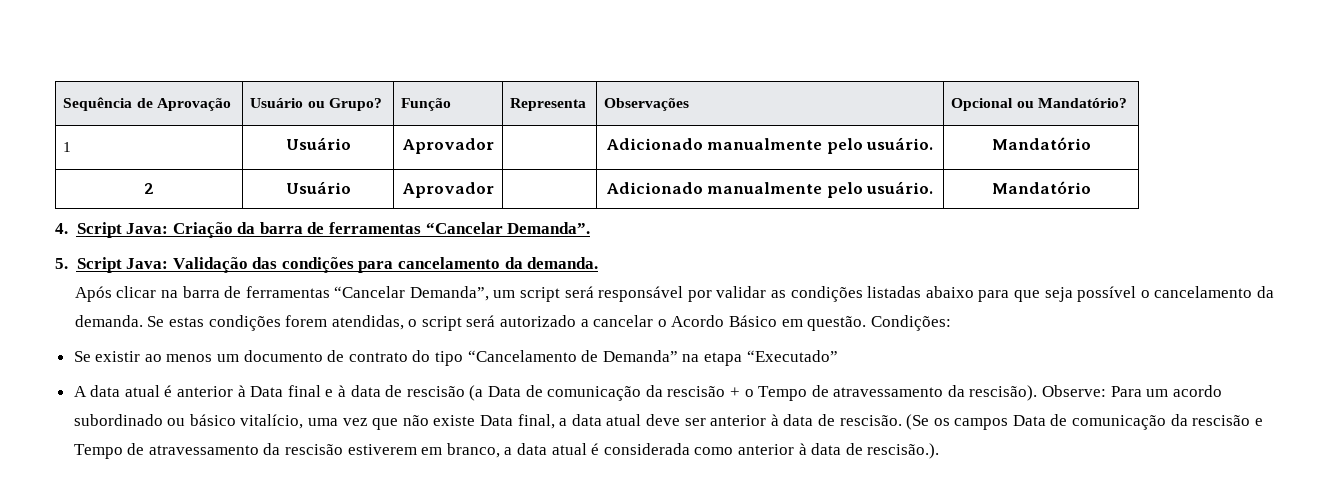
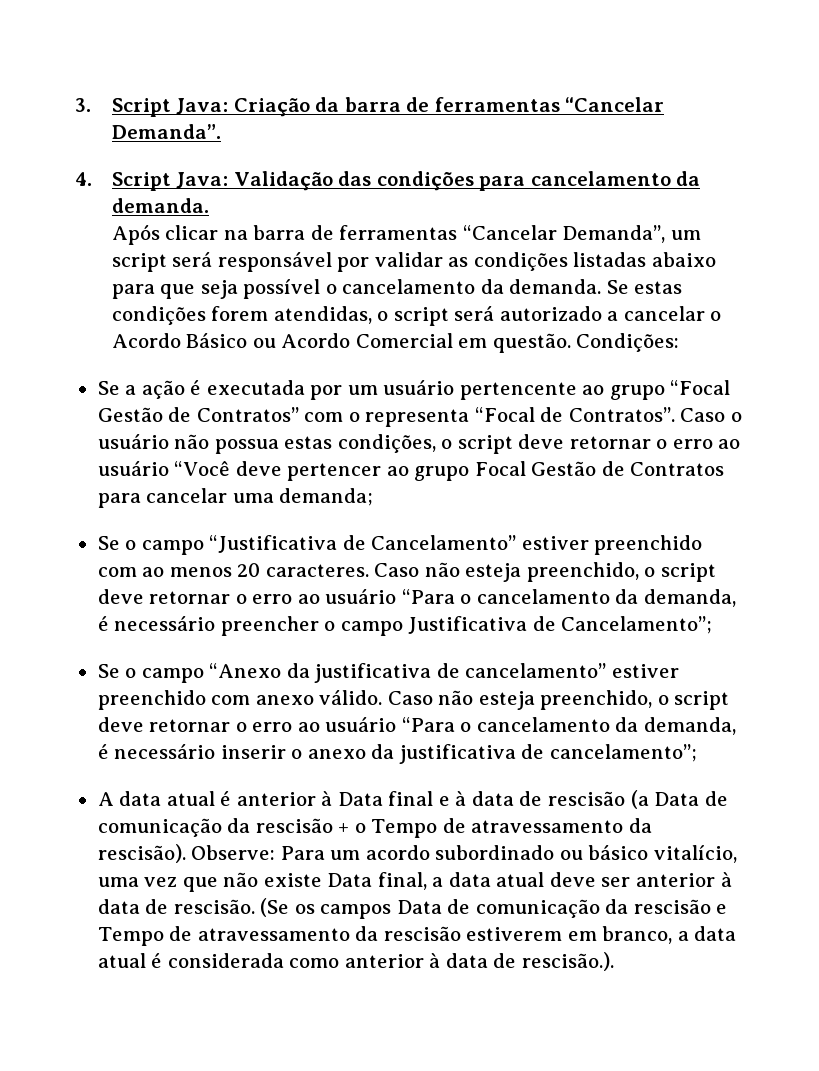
- Sequência de Aprovação | Usuário ou Grupo? | Função | Representa | Observações | Opcional ou Mandatório?
- 1 | Usuário | Aprovador | | Adicionado manualmente pelo usuário. | Mandatório
- 2 | Usuário | Aprovador | | Adicionado manualmente pelo usuário. | Mandatório
- 4. Script Java: Criação da barra de ferramentas “Cancelar Demanda”.
+ 3. Script Java: Criação da barra de ferramentas “Cancelar Demanda”.
- 5. Script Java: Validação das condições para cancelamento da demanda.
+ 4. Script Java: Validação das condições para cancelamento da demanda.
- Se estas condições forem atendidas, o script será autorizado a cancelar o Acordo Básico em questão.
+ Se estas condições forem atendidas, o script será autorizado a cancelar o Acordo Básico ou Acordo Comercial em questão.
- Se existir ao menos um documento de contrato do tipo “Cancelamento de Demanda” na etapa “Executado”
+ Se a ação é executada por um usuário pertencente ao grupo “Focal Gestão de Contratos” com o representa “Focal de Contratos”. Caso o usuário não possua estas condições, o script deve retornar o erro ao usuário “Você deve pertencer ao grupo Focal Gestão de Contratos para cancelar uma demanda;
+ Se o campo “Justificativa de Cancelamento” estiver preenchido com ao menos 20 caracteres. Caso não esteja preenchido, o script deve retornar o erro ao usuário “Para o cancelamento da demanda, é necessário preencher o campo Justificativa de Cancelamento”;
+ Se o campo “Anexo da justificativa de cancelamento” estiver preenchido com anexo válido. Caso não esteja preenchido, o script deve retornar o erro ao usuário “Para o cancelamento da demanda, é necessário inserir o anexo da justificativa de cancelamento”;

